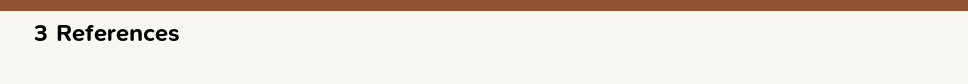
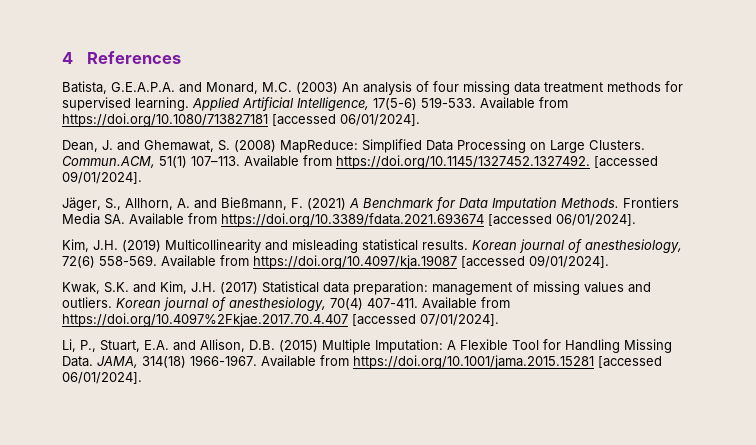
- 3 References
+ 4 References
+ Batista, G.E.A.P.A. and Monard, M.C. (2003) An analysis of four missing data treatment methods for supervised learning. Applied Artificial Intelligence, 17(5-6) 519-533. Available from https://doi.org/10.1080/713827181 [accessed 06/01/2024].
+ Dean, J. and Ghemawat, S. (2008) MapReduce: Simplified Data Processing on Large Clusters. Commun.ACM, 51(1) 107–113. Available from https://doi.org/10.1145/1327452.1327492. [accessed 09/01/2024].
+ Jäger, S., Allhorn, A. and Bießmann, F. (2021) A Benchmark for Data Imputation Methods. Frontiers Media SA. Available from https://doi.org/10.3389/fdata.2021.693674 [accessed 06/01/2024].
+ Kim, J.H. (2019) Multicollinearity and misleading statistical results. Korean journal of anesthesiology, 72(6) 558-569. Available from https://doi.org/10.4097/kja.19087 [accessed 09/01/2024].
+ Kwak, S.K. and Kim, J.H. (2017) Statistical data preparation: management of missing values and outliers. Korean journal of anesthesiology, 70(4) 407-411. Available from https://doi.org/10.4097%2Fkjae.2017.70.4.407 [accessed 07/01/2024].
+ Li, P., Stuart, E.A. and Allison, D.B. (2015) Multiple Imputation: A Flexible Tool for Handling Missing Data. JAMA, 314(18) 1966-1967. Available from https://doi.org/10.1001/jama.2015.15281 [accessed 06/01/2024].

